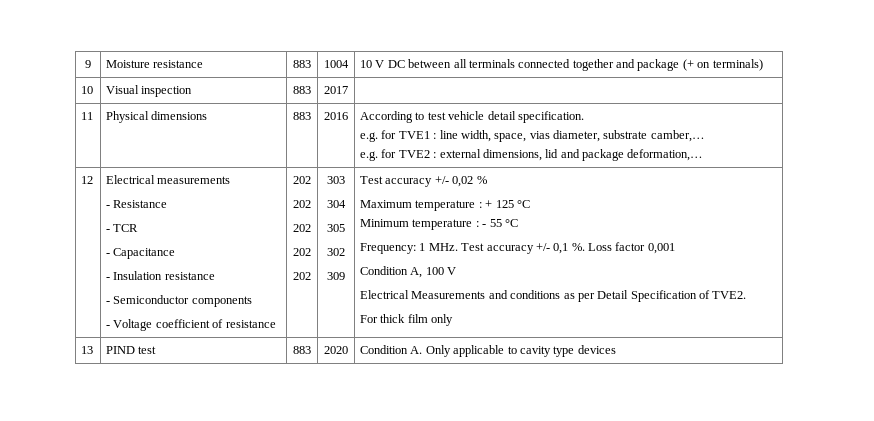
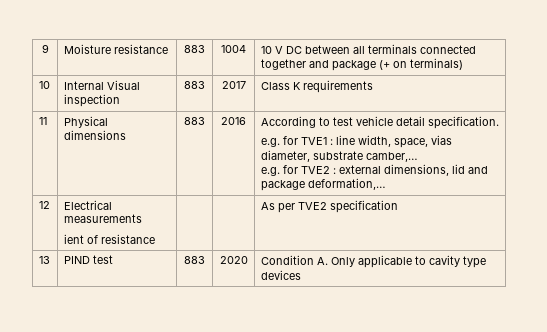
- 10 | Visual inspection | 883 | 2017 |
+ 10 | Internal Visual inspection | 883 | 2017 | Class K requirements
- - Resistance
- - TCR
- - Capacitance
- - Insulation resistance
- - Semiconductor components
- - Voltage coefficient of resistance | 202
- 202
- 202
- 202
- 202 | 303
- 304
- 305
- 302
- 309 | Test accuracy +/- 0,02 %
- Maximum temperature : + 125 °C
- Minimum temperature : - 55 °C
- Frequency: 1 MHz. Test accuracy +/- 0,1 %. Loss factor 0,001
- Condition A, 100 V
- Electrical Measurements and conditions as per Detail Specification of TVE2.
- For thick film only
+ ient of resistance | | | As per TVE2 specification

